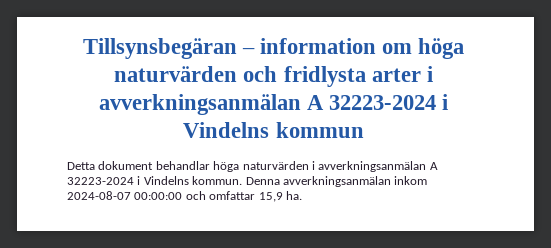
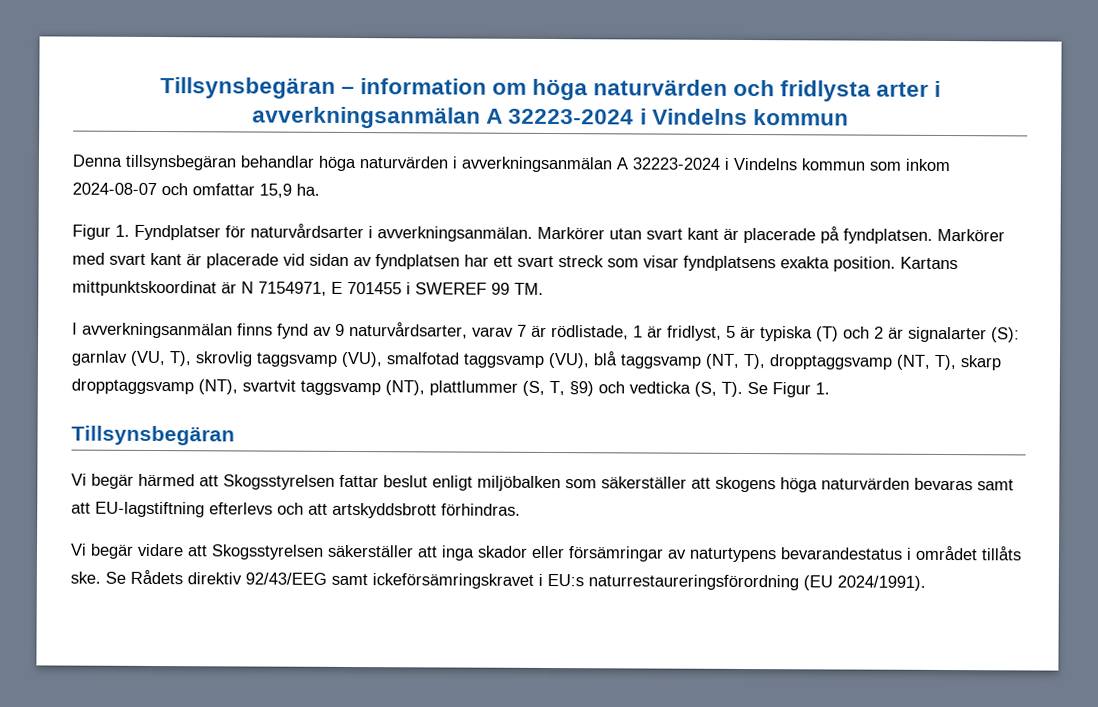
- Detta dokument behandlar höga naturvärden i avverkningsanmälan A 32223-2024 i Vindelns kommun. Denna avverkningsanmälan inkom 2024-08-07 00:00:00 och omfattar 15,9 ha.
+ Denna tillsynsbegäran behandlar höga naturvärden i avverkningsanmälan A 32223-2024 i Vindelns kommun som inkom 2024-08-07 och omfattar 15,9 ha.
+ Figur 1. Fyndplatser för naturvårdsarter i avverkningsanmälan. Markörer utan svart kant är placerade på fyndplatsen. Markörer med svart kant är placerade vid sidan av fyndplatsen har ett svart streck som visar fyndplatsens exakta position. Kartans mittpunktskoordinat är N 7154971, E 701455 i SWEREF 99 TM.
+ I avverkningsanmälan finns fynd av 9 naturvårdsarter, varav 7 är rödlistade, 1 är fridlyst, 5 är typiska (T) och 2 är signalarter (S): garnlav (VU, T), skrovlig taggsvamp (VU), smalfotad taggsvamp (VU), blå taggsvamp (NT, T), dropptaggsvamp (NT, T), skarp dropptaggsvamp (NT), svartvit taggsvamp (NT), plattlummer (S, T, §9) och vedticka (S, T). Se Figur 1.
+ Tillsynsbegäran
+ Vi begär härmed att Skogsstyrelsen fattar beslut enligt miljöbalken som säkerställer att skogens höga naturvärden bevaras samt att EU-lagstiftning efterlevs och att artskyddsbrott förhindras.
+ Vi begär vidare att Skogsstyrelsen säkerställer att inga skador eller försämringar av naturtypens bevarandestatus i området tillåts ske. Se Rådets direktiv 92/43/EEG samt ickeförsämringskravet i EU:s naturrestaureringsförordning (EU 2024/1991).

